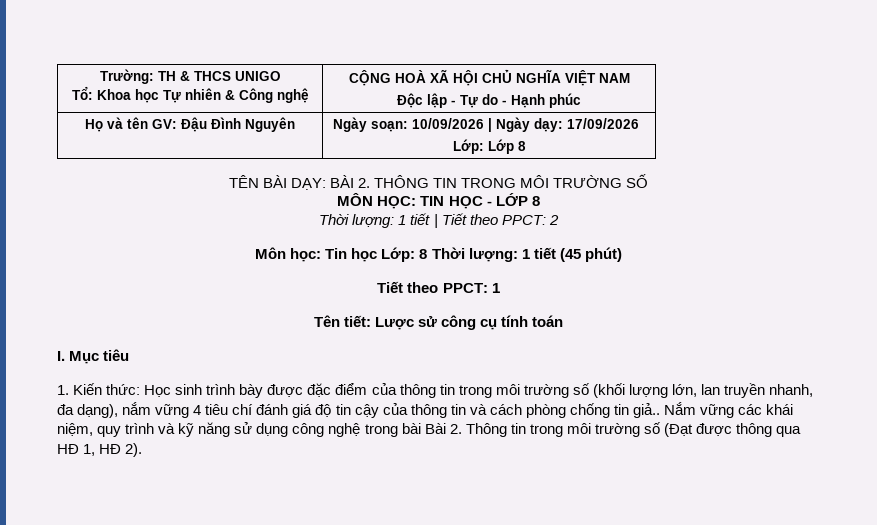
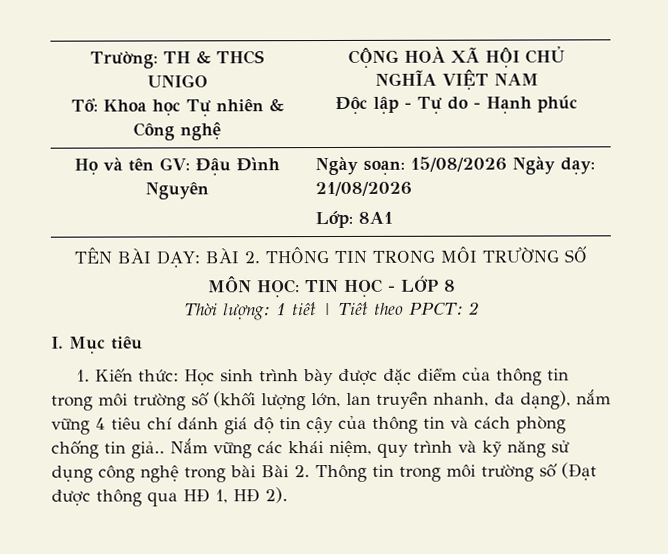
- Họ và tên GV: Đậu Đình Nguyên | Ngày soạn: 10/09/2026 | Ngày dạy: 17/09/2026
- Lớp: Lớp 8
+ Họ và tên GV: Đậu Đình Nguyên | Ngày soạn: 15/08/2026 Ngày dạy: 21/08/2026
+ Lớp: 8A1
- Môn học: Tin học Lớp: 8 Thời lượng: 1 tiết (45 phút)
- Tiết theo PPCT: 1
- Tên tiết: Lược sử công cụ tính toán

